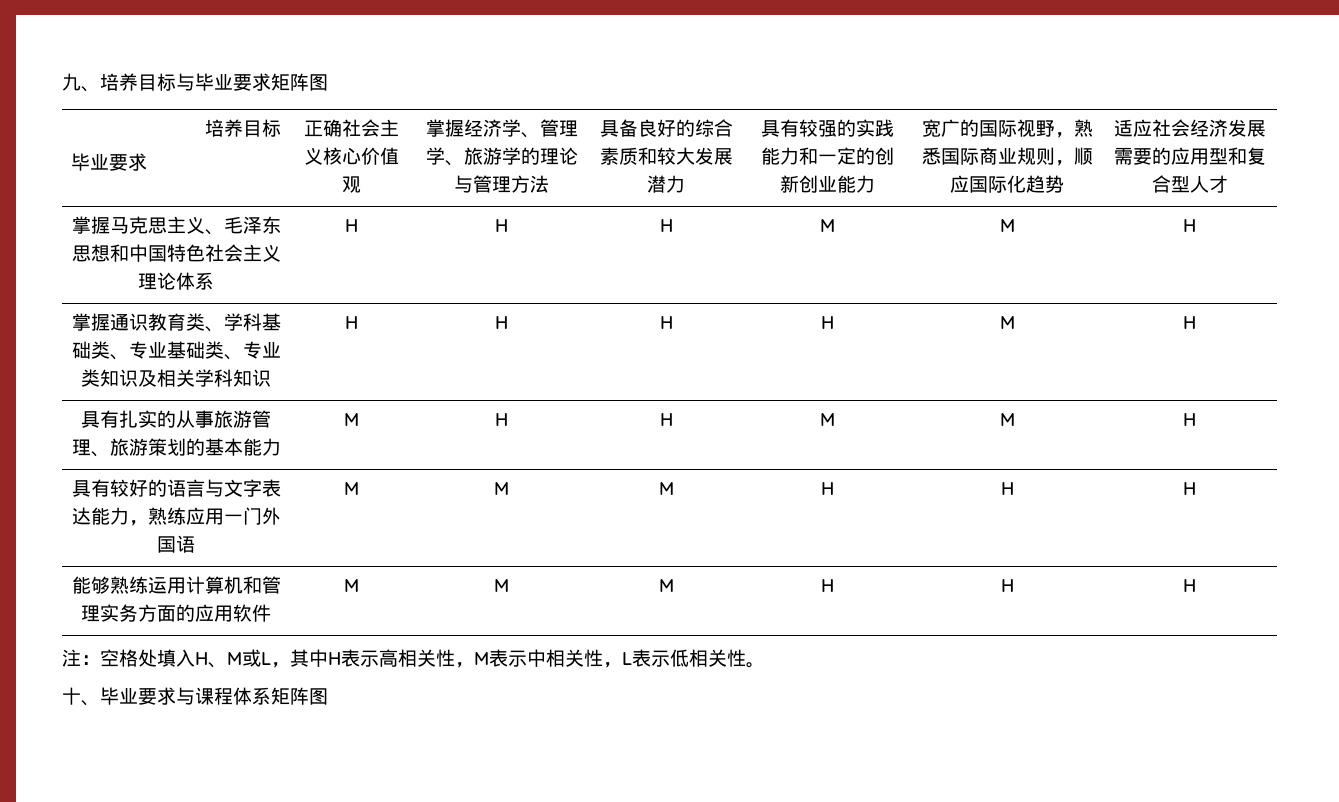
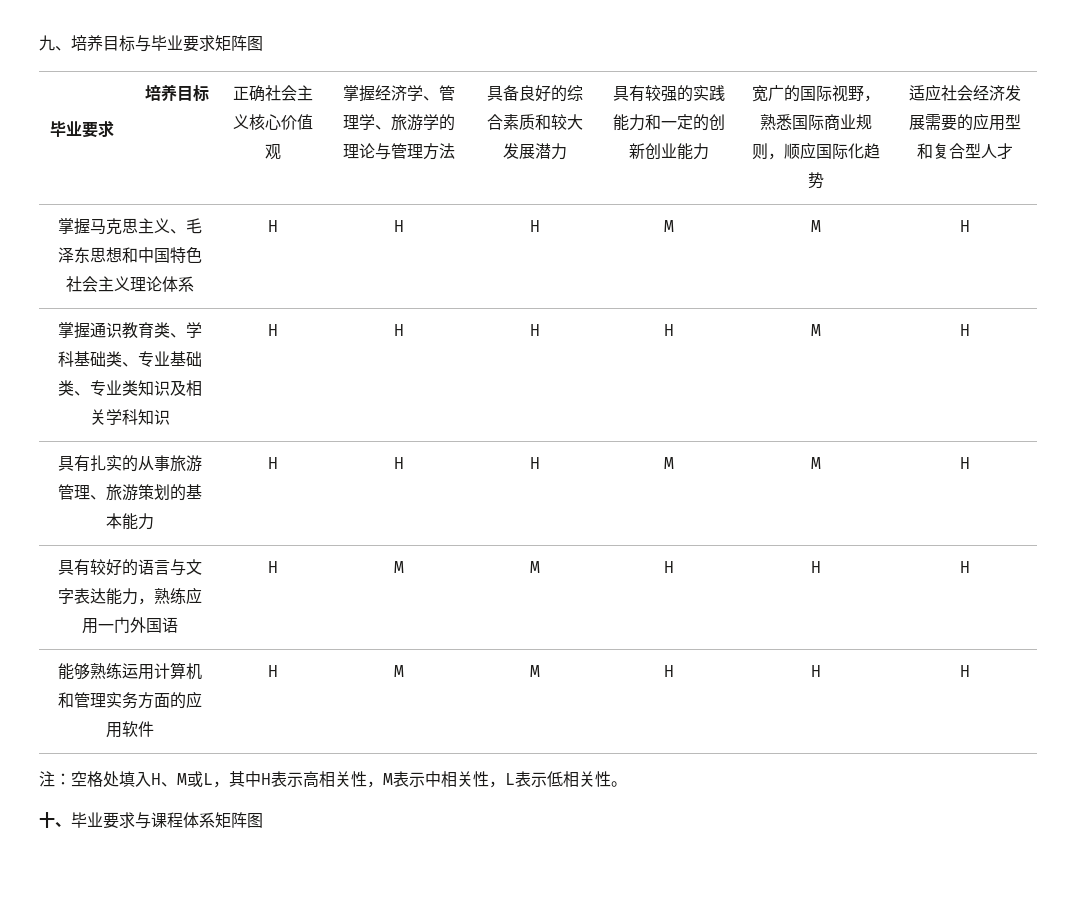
- 具有扎实的从事旅游管理、旅游策划的基本能力 | M | H | H | M | M | H
+ 具有扎实的从事旅游管理、旅游策划的基本能力 | H | H | H | M | M | H
- 具有较好的语言与文字表达能力，熟练应用一门外国语 | M | M | M | H | H | H
+ 具有较好的语言与文字表达能力，熟练应用一门外国语 | H | M | M | H | H | H
- 能够熟练运用计算机和管理实务方面的应用软件 | M | M | M | H | H | H
+ 能够熟练运用计算机和管理实务方面的应用软件 | H | M | M | H | H | H

